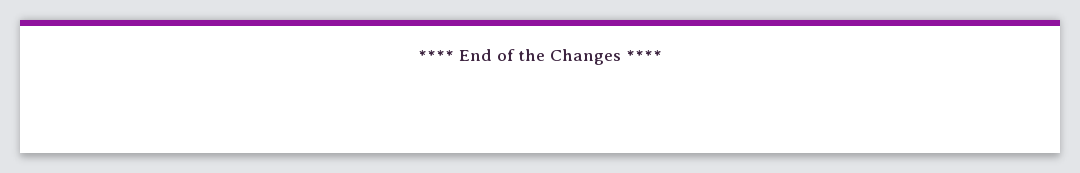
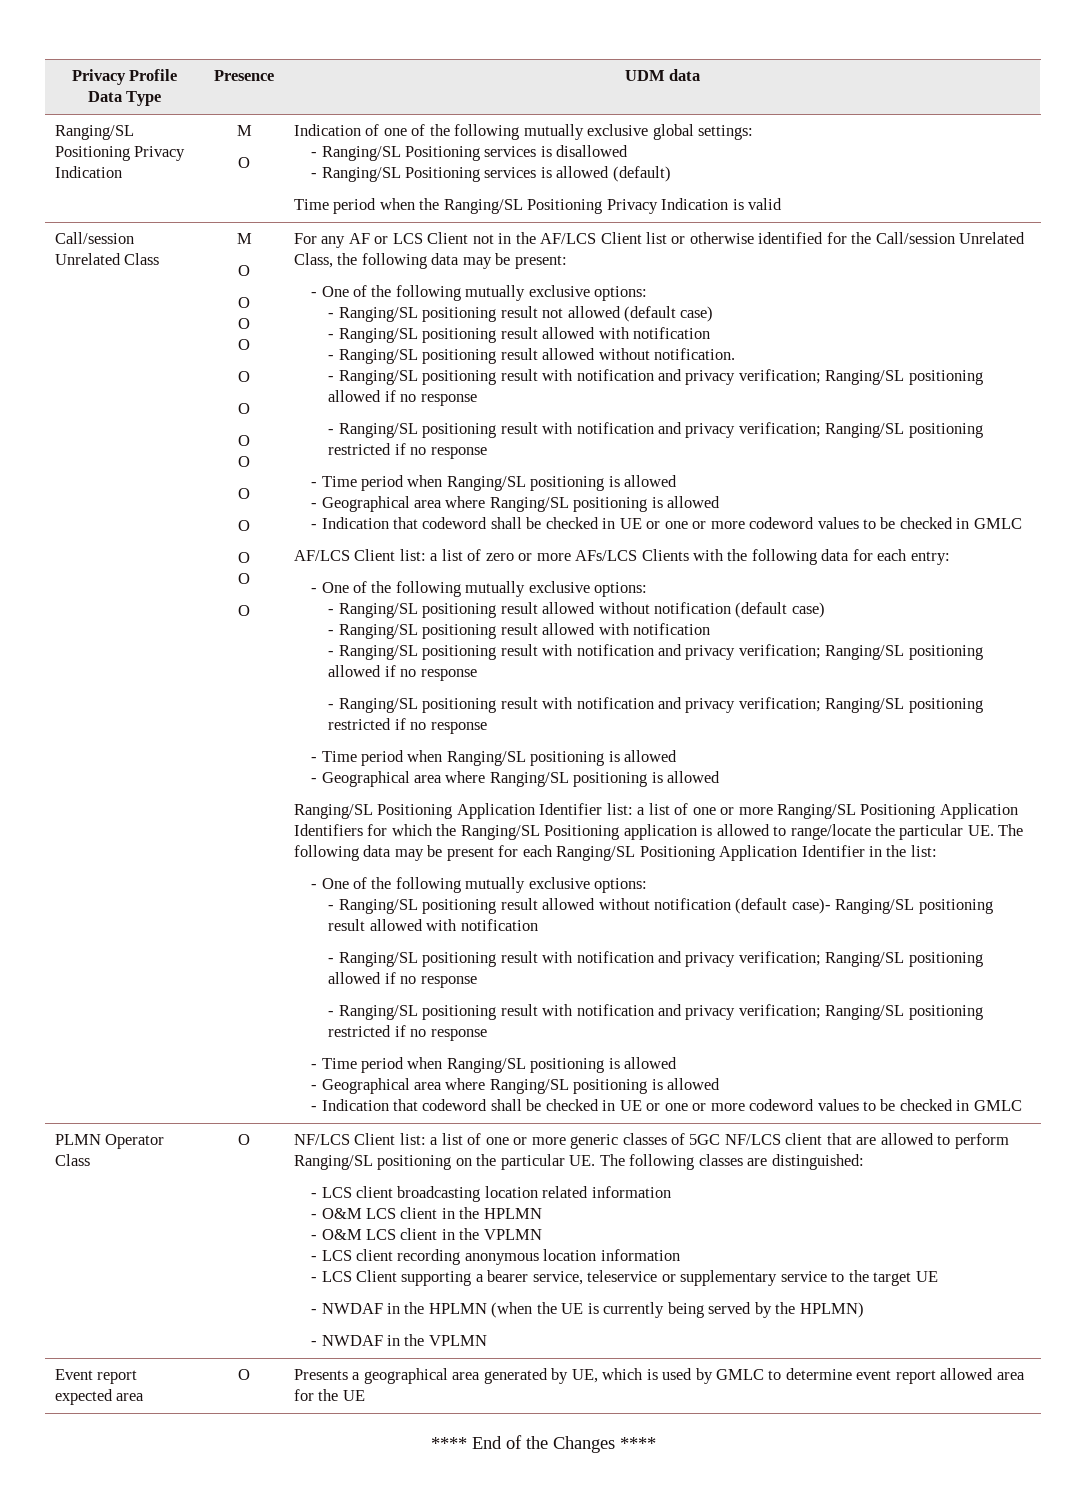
+ Privacy Profile Data Type | Presence | UDM data
+ Ranging/SL Positioning Privacy Indication | M
+ O | Indication of one of the following mutually exclusive global settings:
+ - Ranging/SL Positioning services is disallowed
+ - Ranging/SL Positioning services is allowed (default)
+ Time period when the Ranging/SL Positioning Privacy Indication is valid
+ Call/session Unrelated Class | M
+ O
+ O
+ O
+ O
+ O
+ O
+ O
+ O
+ O
+ O
+ O
+ O
+ O | For any AF or LCS Client not in the AF/LCS Client list or otherwise identified for the Call/session Unrelated Class, the following data may be present:
+ - One of the following mutually exclusive options:
+ - Ranging/SL positioning result not allowed (default case)
+ - Ranging/SL positioning result allowed with notification
+ - Ranging/SL positioning result allowed without notification.
+ - Ranging/SL positioning result with notification and privacy verification; Ranging/SL positioning allowed if no response
+ - Ranging/SL positioning result with notification and privacy verification; Ranging/SL positioning restricted if no response
+ - Time period when Ranging/SL positioning is allowed
+ - Geographical area where Ranging/SL positioning is allowed
+ - Indication that codeword shall be checked in UE or one or more codeword values to be checked in GMLC
+ AF/LCS Client list: a list of zero or more AFs/LCS Clients with the following data for each entry:
+ - One of the following mutually exclusive options:
+ - Ranging/SL positioning result allowed without notification (default case)
+ - Ranging/SL positioning result allowed with notification
+ - Ranging/SL positioning result with notification and privacy verification; Ranging/SL positioning allowed if no response
+ - Ranging/SL positioning result with notification and privacy verification; Ranging/SL positioning restricted if no response
+ - Time period when Ranging/SL positioning is allowed
+ - Geographical area where Ranging/SL positioning is allowed
+ Ranging/SL Positioning Application Identifier list: a list of one or more Ranging/SL Positioning Application Identifiers for which the Ranging/SL Positioning application is allowed to range/locate the particular UE. The following data may be present for each Ranging/SL Positioning Application Identifier in the list:
+ - One of the following mutually exclusive options:
+ - Ranging/SL positioning result allowed without notification (default case)- Ranging/SL positioning result allowed with notification
+ - Ranging/SL positioning result with notification and privacy verification; Ranging/SL positioning allowed if no response
+ - Ranging/SL positioning result with notification and privacy verification; Ranging/SL positioning restricted if no response
+ - Time period when Ranging/SL positioning is allowed
+ - Geographical area where Ranging/SL positioning is allowed
+ - Indication that codeword shall be checked in UE or one or more codeword values to be checked in GMLC
+ PLMN Operator Class | O | NF/LCS Client list: a list of one or more generic classes of 5GC NF/LCS client that are allowed to perform Ranging/SL positioning on the particular UE. The following classes are distinguished:
+ - LCS client broadcasting location related information
+ - O&M LCS client in the HPLMN
+ - O&M LCS client in the VPLMN
+ - LCS client recording anonymous location information
+ - LCS Client supporting a bearer service, teleservice or supplementary service to the target UE
+ - NWDAF in the HPLMN (when the UE is currently being served by the HPLMN)
+ - NWDAF in the VPLMN
+ Event report expected area | O | Presents a geographical area generated by UE, which is used by GMLC to determine event report allowed area for the UE

